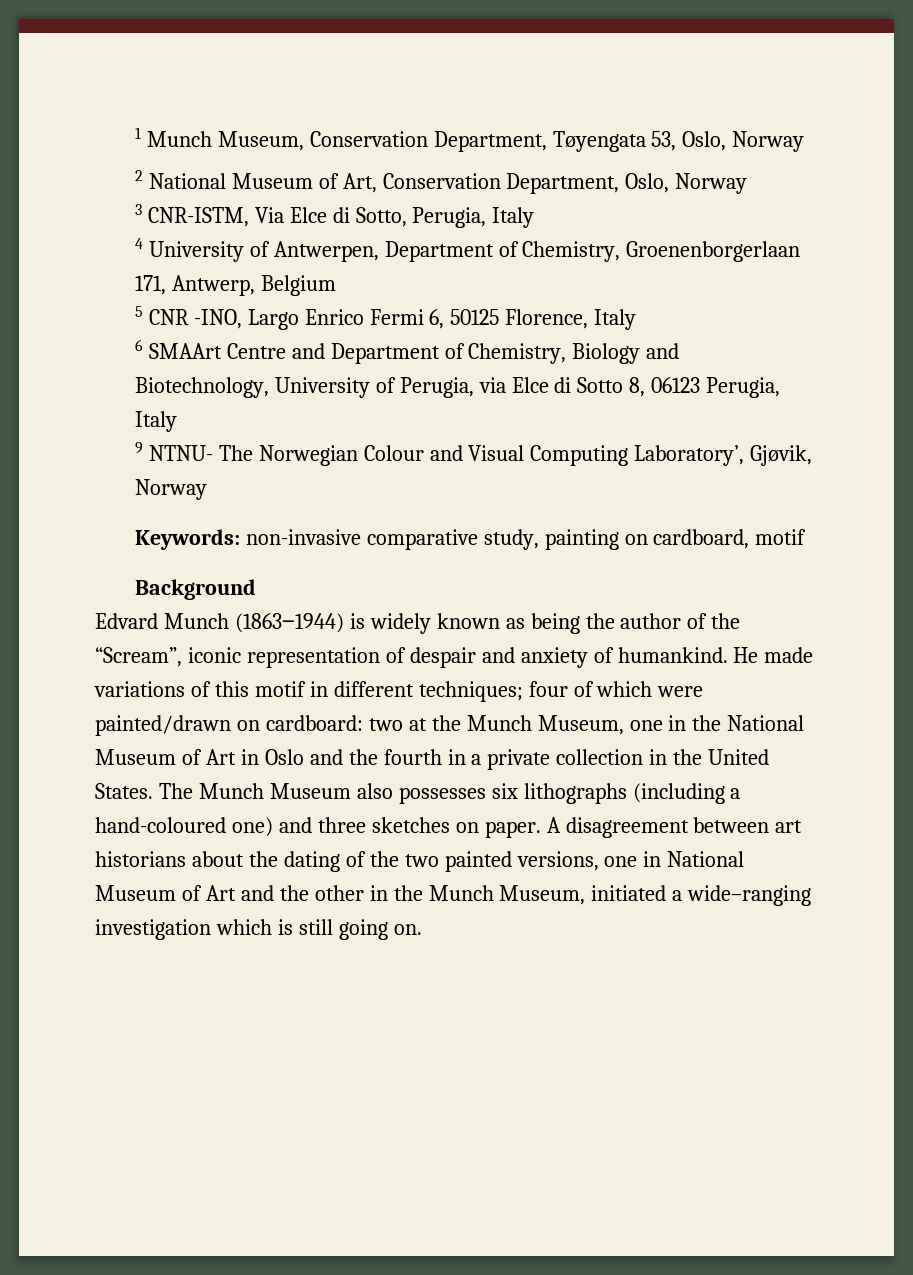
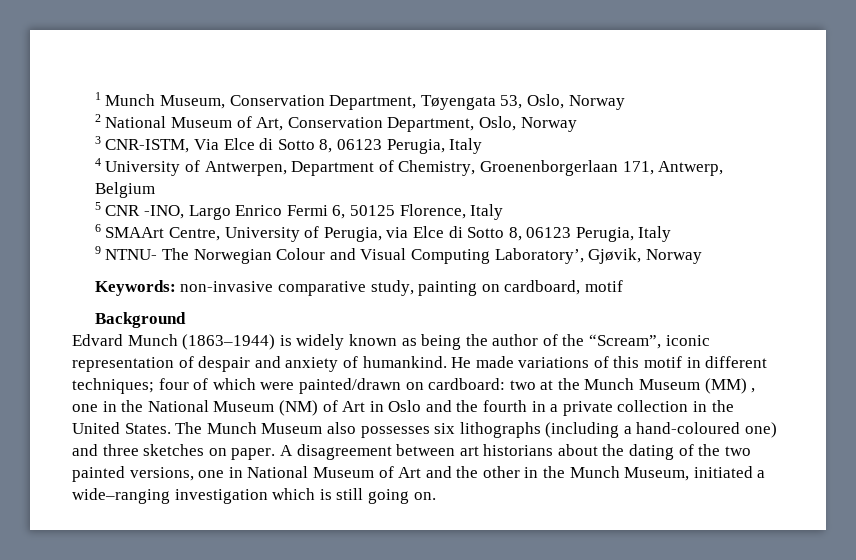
- 3 CNR-ISTM, Via Elce di Sotto, Perugia, Italy
+ 3 CNR-ISTM, Via Elce di Sotto 8, 06123 Perugia, Italy
- 6 SMAArt Centre and Department of Chemistry, Biology and Biotechnology, University of Perugia, via Elce di Sotto 8, 06123 Perugia, Italy
+ 6 SMAArt Centre, University of Perugia, via Elce di Sotto 8, 06123 Perugia, Italy
- He made variations of this motif in different techniques; four of which were painted/drawn on cardboard: two at the Munch Museum, one in the National Museum of Art in Oslo and the fourth in a private collection in the United States.
+ He made variations of this motif in different techniques; four of which were painted/drawn on cardboard: two at the Munch Museum (MM) , one in the National Museum (NM) of Art in Oslo and the fourth in a private collection in the United States.

